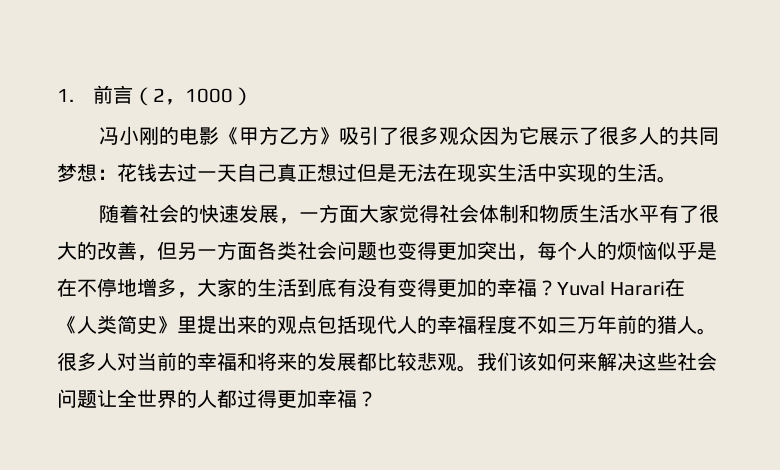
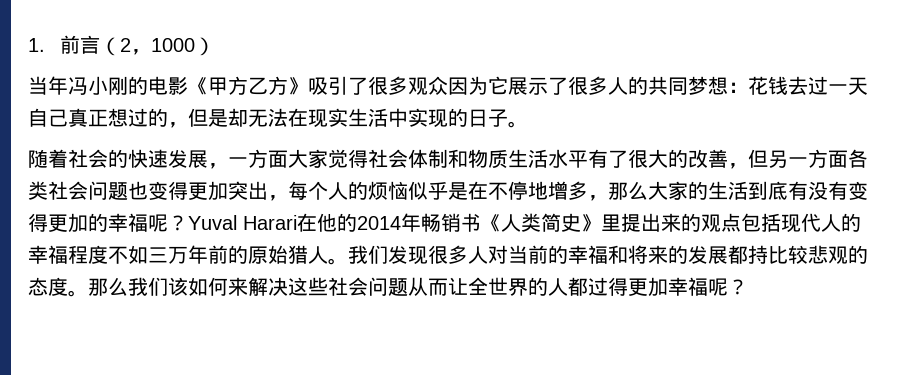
- 冯小刚的电影《甲方乙方》吸引了很多观众因为它展示了很多人的共同梦想：花钱去过一天自己真正想过但是无法在现实生活中实现的生活。
+ 当年冯小刚的电影《甲方乙方》吸引了很多观众因为它展示了很多人的共同梦想：花钱去过一天自己真正想过的，但是却无法在现实生活中实现的日子。
- 随着社会的快速发展，一方面大家觉得社会体制和物质生活水平有了很大的改善，但另一方面各类社会问题也变得更加突出，每个人的烦恼似乎是在不停地增多，大家的生活到底有没有变得更加的幸福？
+ 随着社会的快速发展，一方面大家觉得社会体制和物质生活水平有了很大的改善，但另一方面各类社会问题也变得更加突出，每个人的烦恼似乎是在不停地增多，那么大家的生活到底有没有变得更加的幸福呢？
- Yuval Harari在《人类简史》里提出来的观点包括现代人的幸福程度不如三万年前的猎人。很多人对当前的幸福和将来的发展都比较悲观。我们该如何来解决这些社会问题让全世界的人都过得更加幸福？
+ Yuval Harari在他的2014年畅销书《人类简史》里提出来的观点包括现代人的幸福程度不如三万年前的原始猎人。我们发现很多人对当前的幸福和将来的发展都持比较悲观的态度。那么我们该如何来解决这些社会问题从而让全世界的人都过得更加幸福呢？

